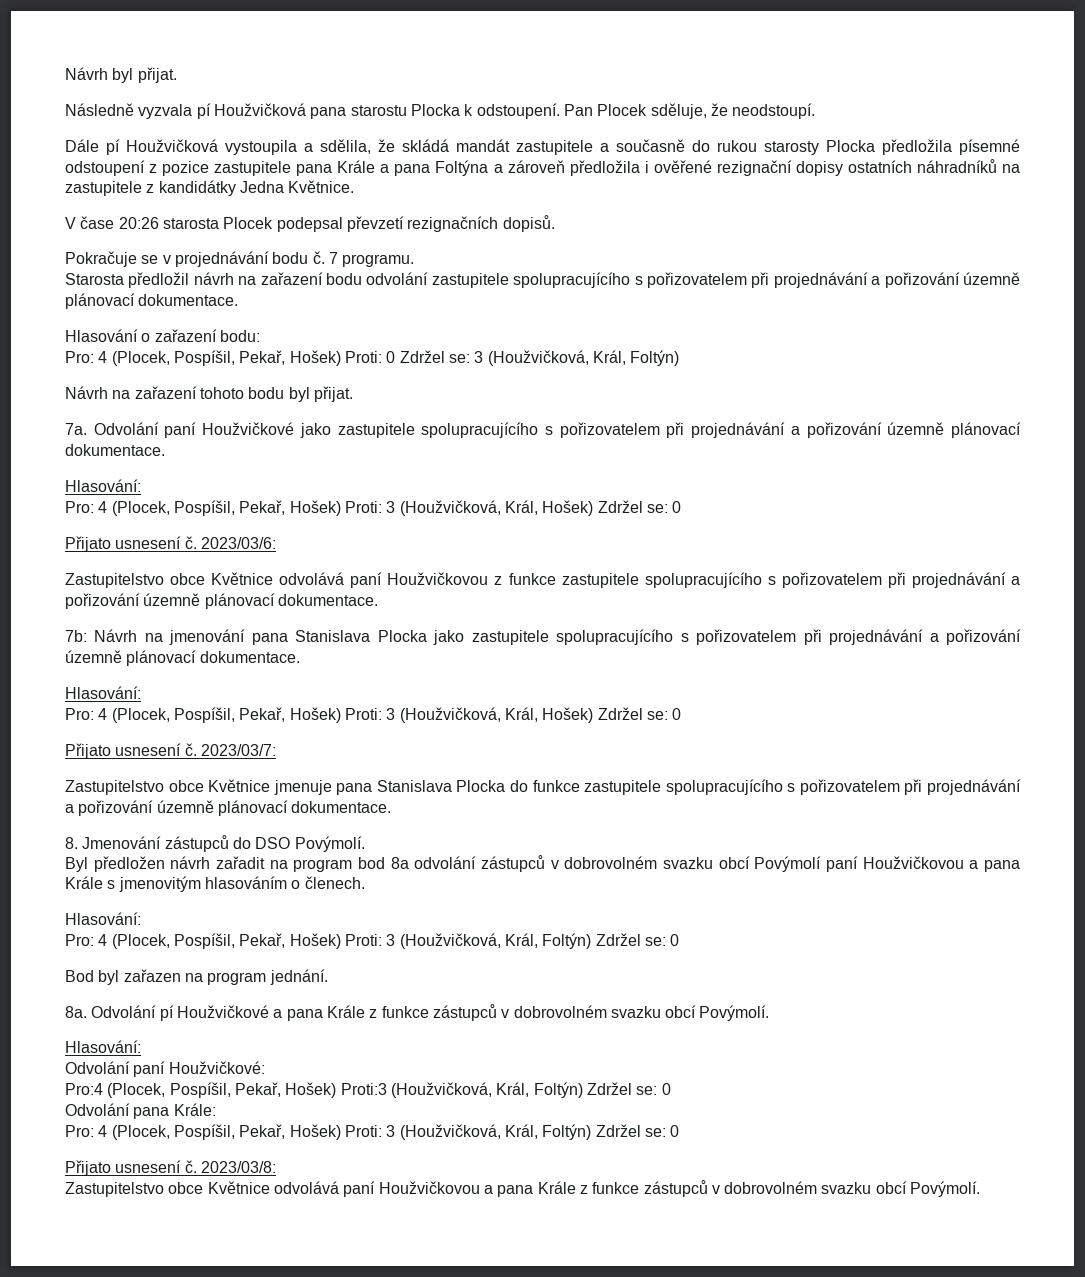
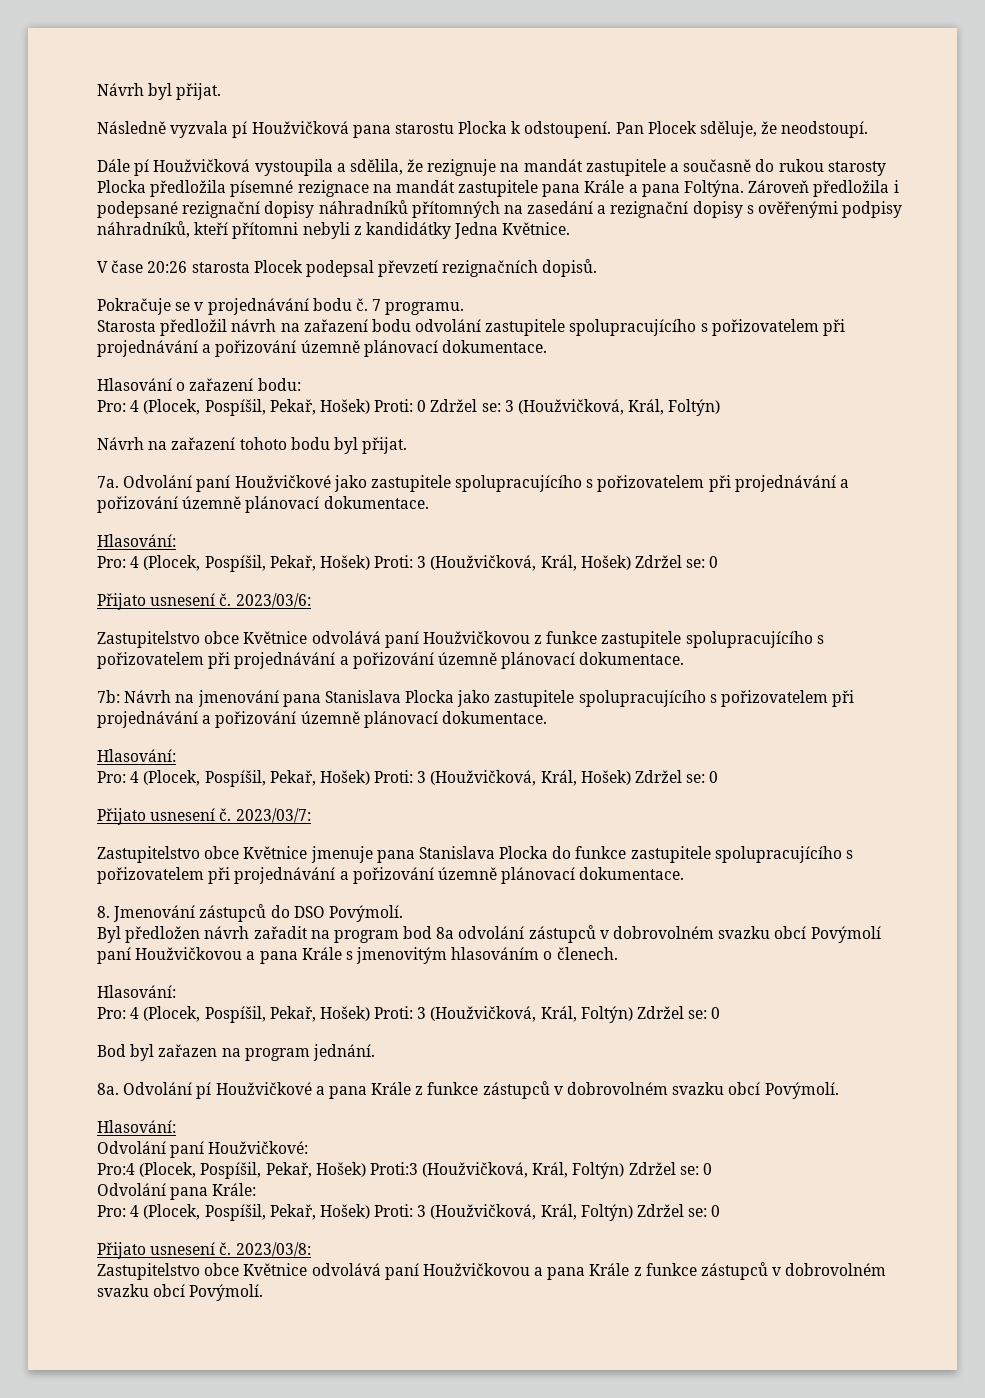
- Dále pí Houžvičková vystoupila a sdělila, že skládá mandát zastupitele a současně do rukou starosty Plocka předložila písemné odstoupení z pozice zastupitele pana Krále a pana Foltýna a zároveň předložila i ověřené rezignační dopisy ostatních náhradníků na zastupitele z kandidátky Jedna Květnice.
+ Dále pí Houžvičková vystoupila a sdělila, že rezignuje na mandát zastupitele a současně do rukou starosty Plocka předložila písemné rezignace na mandát zastupitele pana Krále a pana Foltýna. Zároveň předložila i podepsané rezignační dopisy náhradníků přítomných na zasedání a rezignační dopisy s ověřenými podpisy náhradníků, kteří přítomni nebyli z kandidátky Jedna Květnice.

